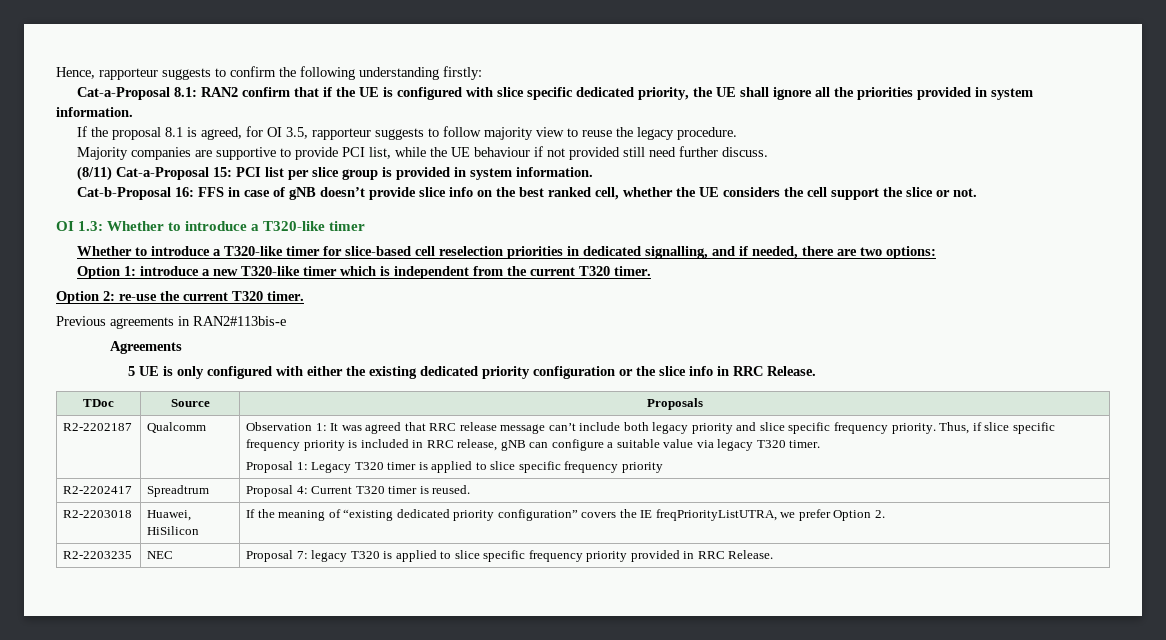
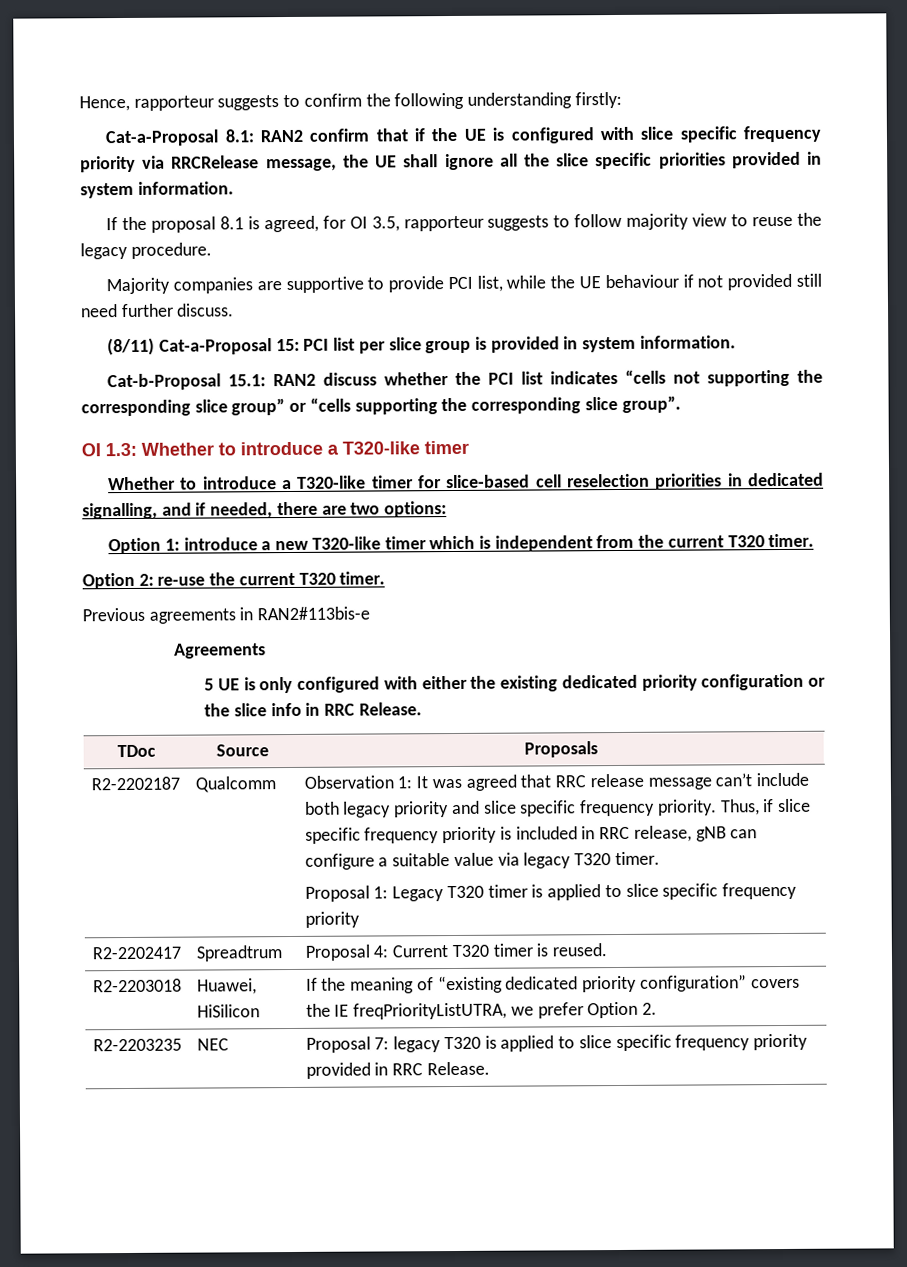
- Cat-a-Proposal 8.1: RAN2 confirm that if the UE is configured with slice specific dedicated priority, the UE shall ignore all the priorities provided in system information.
+ Cat-a-Proposal 8.1: RAN2 confirm that if the UE is configured with slice specific frequency priority via RRCRelease message, the UE shall ignore all the slice specific priorities provided in system information.
- Cat-b-Proposal 16: FFS in case of gNB doesn’t provide slice info on the best ranked cell, whether the UE considers the cell support the slice or not.
+ Cat-b-Proposal 15.1: RAN2 discuss whether the PCI list indicates “cells not supporting the corresponding slice group” or “cells supporting the corresponding slice group”.

